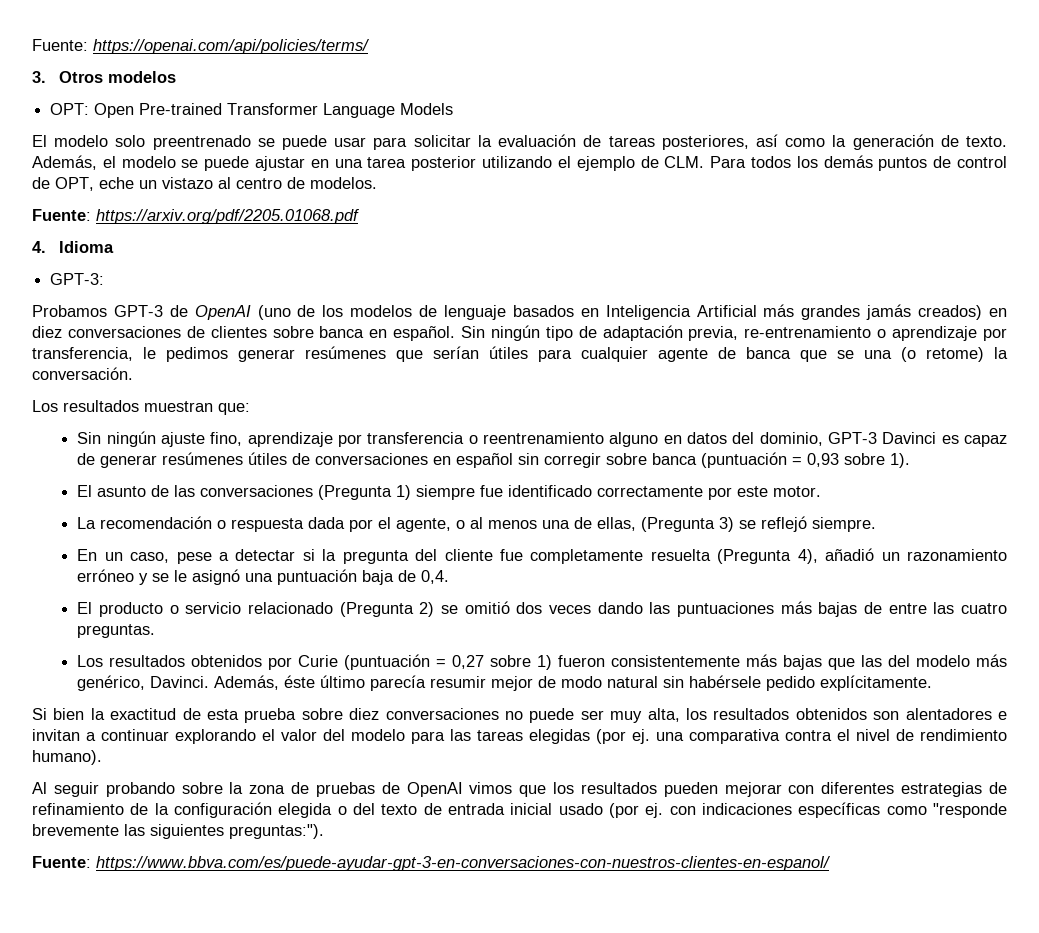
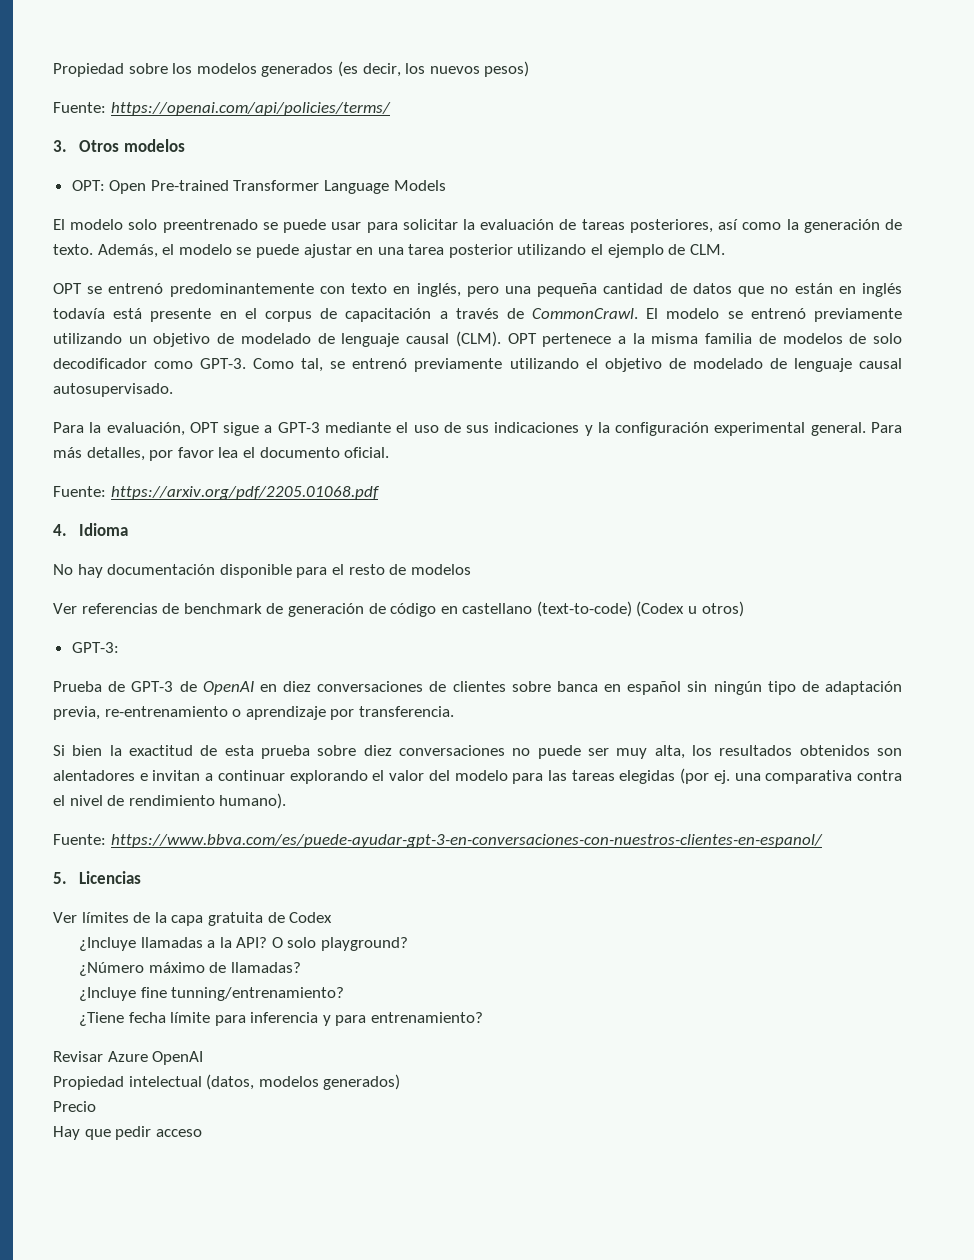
+ Propiedad sobre los modelos generados (es decir, los nuevos pesos)
- Además, el modelo se puede ajustar en una tarea posterior utilizando el ejemplo de CLM. Para todos los demás puntos de control de OPT, eche un vistazo al centro de modelos.
+ Además, el modelo se puede ajustar en una tarea posterior utilizando el ejemplo de CLM.
+ OPT se entrenó predominantemente con texto en inglés, pero una pequeña cantidad de datos que no están en inglés todavía está presente en el corpus de capacitación a través de CommonCrawl. El modelo se entrenó previamente utilizando un objetivo de modelado de lenguaje causal (CLM). OPT pertenece a la misma familia de modelos de solo decodificador como GPT-3. Como tal, se entrenó previamente utilizando el objetivo de modelado de lenguaje causal autosupervisado.
+ Para la evaluación, OPT sigue a GPT-3 mediante el uso de sus indicaciones y la configuración experimental general. Para más detalles, por favor lea el documento oficial.
  Fuente: https://arxiv.org/pdf/2205.01068.pdf
  4. Idioma
+ No hay documentación disponible para el resto de modelos
+ Ver referencias de benchmark de generación de código en castellano (text-to-code) (Codex u otros)
- Probamos GPT-3 de OpenAI (uno de los modelos de lenguaje basados en Inteligencia Artificial más grandes jamás creados) en diez conversaciones de clientes sobre banca en español. Sin ningún tipo de adaptación previa, re-entrenamiento o aprendizaje por transferencia, le pedimos generar resúmenes que serían útiles para cualquier agente de banca que se una (o retome) la conversación.
- Los resultados muestran que:
- Sin ningún ajuste fino, aprendizaje por transferencia o reentrenamiento alguno en datos del dominio, GPT-3 Davinci es capaz de generar resúmenes útiles de conversaciones en español sin corregir sobre banca (puntuación = 0,93 sobre 1).
- El asunto de las conversaciones (Pregunta 1) siempre fue identificado correctamente por este motor.
- La recomendación o respuesta dada por el agente, o al menos una de ellas, (Pregunta 3) se reflejó siempre.
- En un caso, pese a detectar si la pregunta del cliente fue completamente resuelta (Pregunta 4), añadió un razonamiento erróneo y se le asignó una puntuación baja de 0,4.
- El producto o servicio relacionado (Pregunta 2) se omitió dos veces dando las puntuaciones más bajas de entre las cuatro preguntas.
- Los resultados obtenidos por Curie (puntuación = 0,27 sobre 1) fueron consistentemente más bajas que las del modelo más genérico, Davinci. Además, éste último parecía resumir mejor de modo natural sin habérsele pedido explícitamente.
+ Prueba de GPT-3 de OpenAI en diez conversaciones de clientes sobre banca en español sin ningún tipo de adaptación previa, re-entrenamiento o aprendizaje por transferencia.
- Al seguir probando sobre la zona de pruebas de OpenAI vimos que los resultados pueden mejorar con diferentes estrategias de refinamiento de la configuración elegida o del texto de entrada inicial usado (por ej. con indicaciones específicas como "responde brevemente las siguientes preguntas:").
  Fuente: https://www.bbva.com/es/puede-ayudar-gpt-3-en-conversaciones-con-nuestros-clientes-en-espanol/
+ 5. Licencias
+ Ver límites de la capa gratuita de Codex
+ ¿Incluye llamadas a la API? O solo playground?
+ ¿Número máximo de llamadas?
+ ¿Incluye fine tunning/entrenamiento?
+ ¿Tiene fecha límite para inferencia y para entrenamiento?
+ Revisar Azure OpenAI
+ Propiedad intelectual (datos, modelos generados)
+ Precio
+ Hay que pedir acceso

